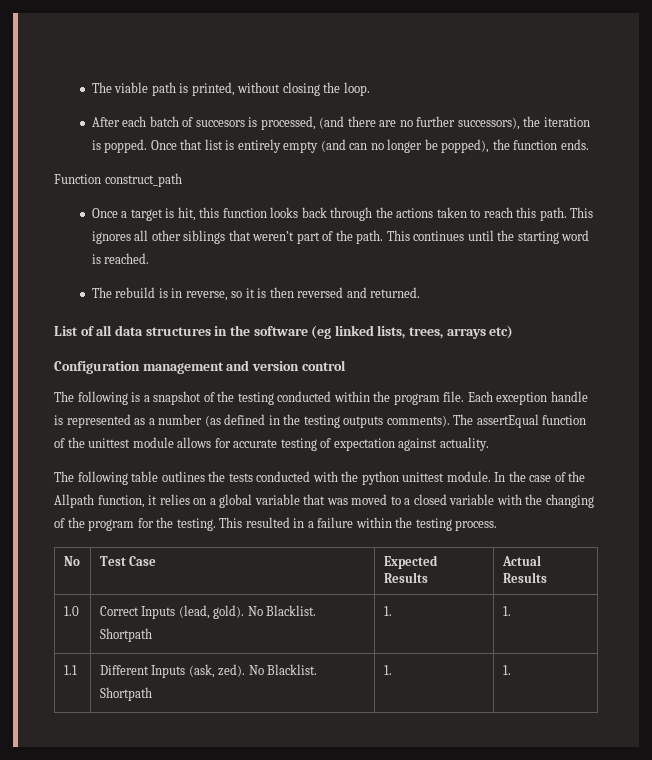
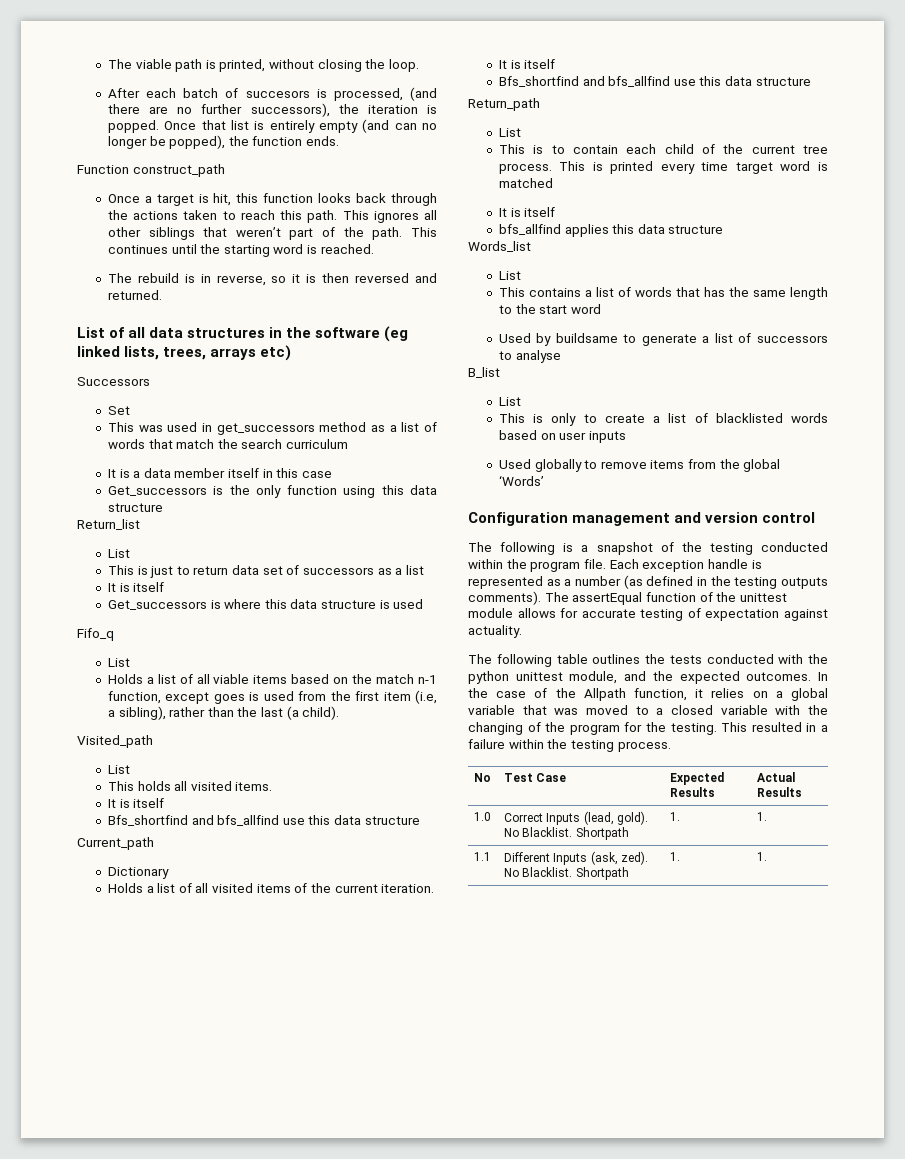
+ Successors
+ Set
+ This was used in get_successors method as a list of words that match the search curriculum
+ It is a data member itself in this case
+ Get_successors is the only function using this data structure
+ Return_list
+ List
+ This is just to return data set of successors as a list
+ It is itself
+ Get_successors is where this data structure is used
+ Fifo_q
+ List
+ Holds a list of all viable items based on the match n-1 function, except goes is used from the first item (i.e, a sibling), rather than the last (a child).
+ Visited_path
+ List
+ This holds all visited items.
+ It is itself
+ Bfs_shortfind and bfs_allfind use this data structure
+ Current_path
+ Dictionary
+ Holds a list of all visited items of the current iteration.
+ It is itself
+ Bfs_shortfind and bfs_allfind use this data structure
+ Return_path
+ List
+ This is to contain each child of the current tree process. This is printed every time target word is matched
+ It is itself
+ bfs_allfind applies this data structure
+ Words_list
+ List
+ This contains a list of words that has the same length to the start word
+ Used by buildsame to generate a list of successors to analyse
+ B_list
+ List
+ This is only to create a list of blacklisted words based on user inputs
+ Used globally to remove items from the global ‘Words’
- The following table outlines the tests conducted with the python unittest module.
+ The following table outlines the tests conducted with the python unittest module, and the expected outcomes.

